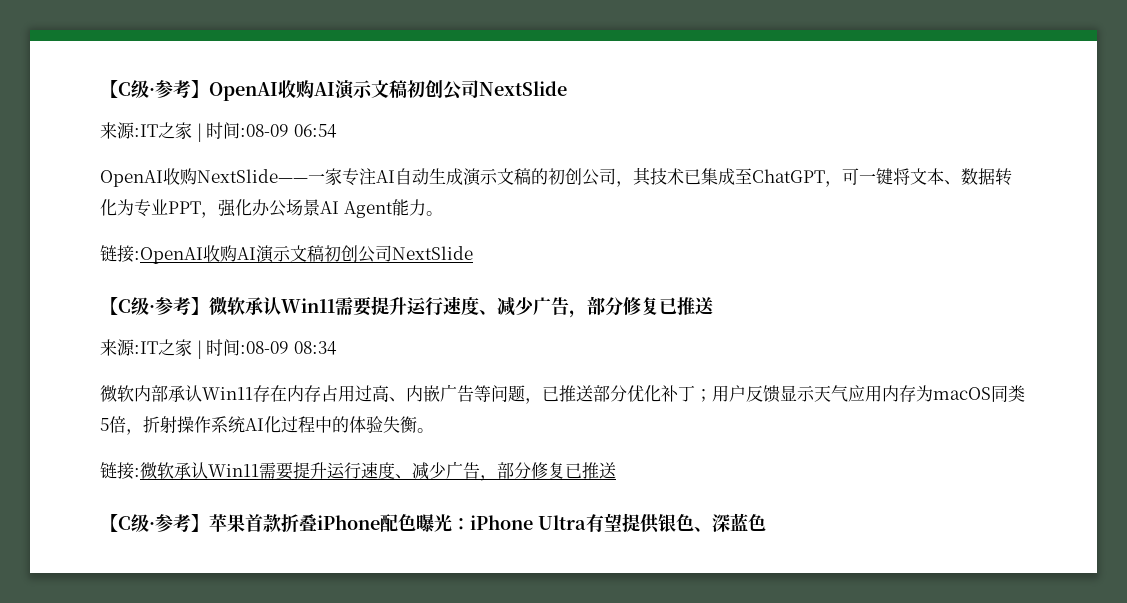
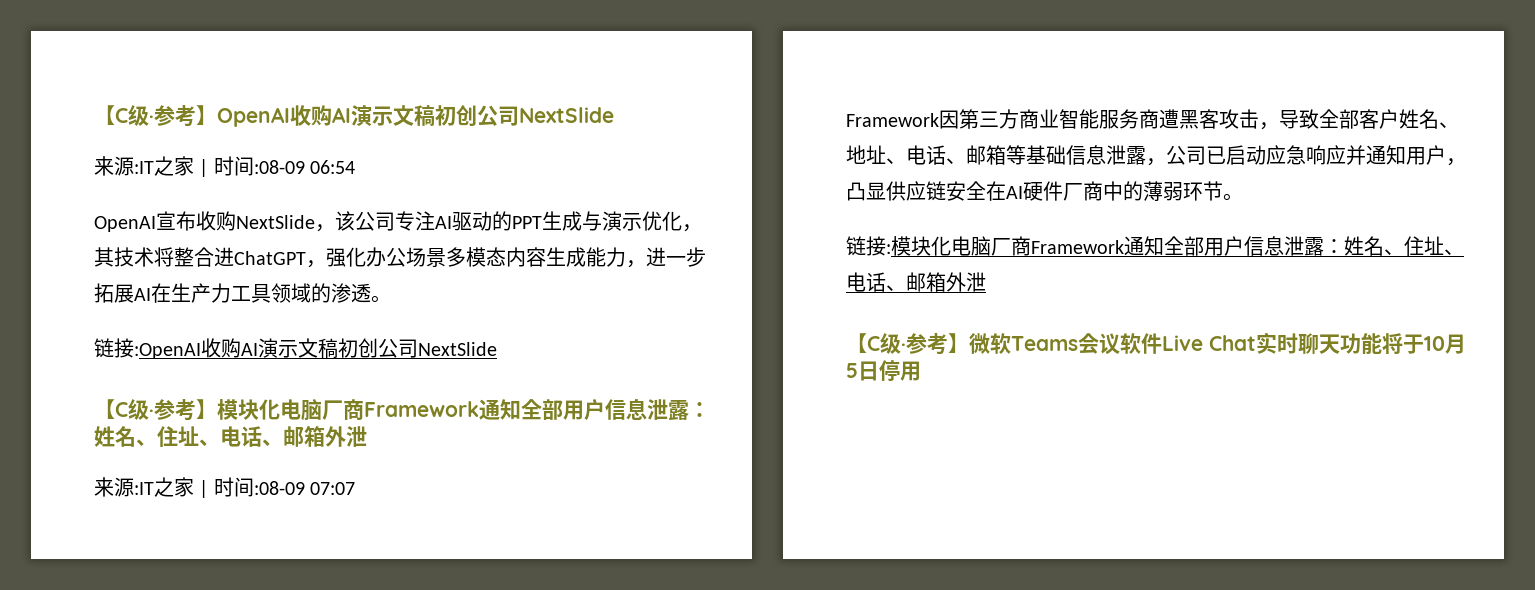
- OpenAI收购NextSlide——一家专注AI自动生成演示文稿的初创公司，其技术已集成至ChatGPT，可一键将文本、数据转化为专业PPT，强化办公场景AI Agent能力。
+ OpenAI宣布收购NextSlide，该公司专注AI驱动的PPT生成与演示优化，其技术将整合进ChatGPT，强化办公场景多模态内容生成能力，进一步拓展AI在生产力工具领域的渗透。
- 【C级·参考】微软承认Win11需要提升运行速度、减少广告，部分修复已推送
- 来源:IT之家 | 时间:08-09 08:34
- 微软内部承认Win11存在内存占用过高、内嵌广告等问题，已推送部分优化补丁；用户反馈显示天气应用内存为macOS同类5倍，折射操作系统AI化过程中的体验失衡。
- 链接:微软承认Win11需要提升运行速度、减少广告，部分修复已推送
- 【C级·参考】苹果首款折叠iPhone配色曝光：iPhone Ultra有望提供银色、深蓝色
+ 【C级·参考】模块化电脑厂商Framework通知全部用户信息泄露：姓名、住址、电话、邮箱外泄
+ 来源:IT之家 | 时间:08-09 07:07
+ Framework因第三方商业智能服务商遭黑客攻击，导致全部客户姓名、地址、电话、邮箱等基础信息泄露，公司已启动应急响应并通知用户，凸显供应链安全在AI硬件厂商中的薄弱环节。
+ 链接:模块化电脑厂商Framework通知全部用户信息泄露：姓名、住址、电话、邮箱外泄
+ 【C级·参考】微软Teams会议软件Live Chat实时聊天功能将于10月5日停用

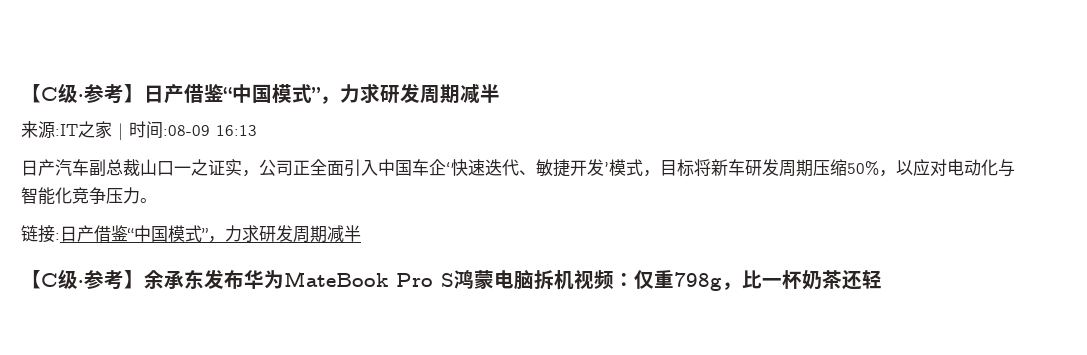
- 【C级·参考】OpenAI收购AI演示文稿初创公司NextSlide
- 来源:IT之家 | 时间:08-09 06:54
- OpenAI宣布收购NextSlide，该公司专注AI驱动的PPT生成与演示优化，其技术将整合进ChatGPT，强化办公场景多模态内容生成能力，进一步拓展AI在生产力工具领域的渗透。
- 链接:OpenAI收购AI演示文稿初创公司NextSlide
- 【C级·参考】模块化电脑厂商Framework通知全部用户信息泄露：姓名、住址、电话、邮箱外泄
- 来源:IT之家 | 时间:08-09 07:07
- Framework因第三方商业智能服务商遭黑客攻击，导致全部客户姓名、地址、电话、邮箱等基础信息泄露，公司已启动应急响应并通知用户，凸显供应链安全在AI硬件厂商中的薄弱环节。
- 链接:模块化电脑厂商Framework通知全部用户信息泄露：姓名、住址、电话、邮箱外泄
- 【C级·参考】微软Teams会议软件Live Chat实时聊天功能将于10月5日停用
+ 【C级·参考】日产借鉴“中国模式”，力求研发周期减半
+ 来源:IT之家 | 时间:08-09 16:13
+ 日产汽车副总裁山口一之证实，公司正全面引入中国车企‘快速迭代、敏捷开发’模式，目标将新车研发周期压缩50%，以应对电动化与智能化竞争压力。
+ 链接:日产借鉴“中国模式”，力求研发周期减半
+ 【C级·参考】余承东发布华为MateBook Pro S鸿蒙电脑拆机视频：仅重798g，比一杯奶茶还轻

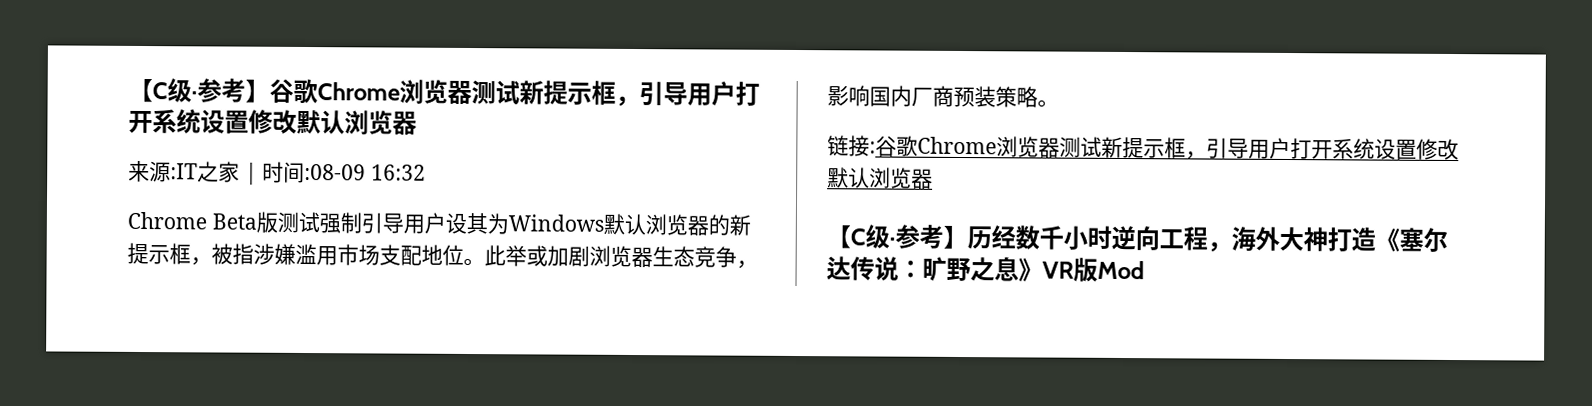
- 【C级·参考】日产借鉴“中国模式”，力求研发周期减半
+ 【C级·参考】谷歌Chrome浏览器测试新提示框，引导用户打开系统设置修改默认浏览器
- 来源:IT之家 | 时间:08-09 16:13
- 日产汽车副总裁山口一之证实，公司正全面引入中国车企‘快速迭代、敏捷开发’模式，目标将新车研发周期压缩50%，以应对电动化与智能化竞争压力。
- 链接:日产借鉴“中国模式”，力求研发周期减半
- 【C级·参考】余承东发布华为MateBook Pro S鸿蒙电脑拆机视频：仅重798g，比一杯奶茶还轻
+ 来源:IT之家 | 时间:08-09 16:32
+ Chrome Beta版测试强制引导用户设其为Windows默认浏览器的新提示框，被指涉嫌滥用市场支配地位。此举或加剧浏览器生态竞争，影响国内厂商预装策略。
+ 链接:谷歌Chrome浏览器测试新提示框，引导用户打开系统设置修改默认浏览器
+ 【C级·参考】历经数千小时逆向工程，海外大神打造《塞尔达传说：旷野之息》VR版Mod

